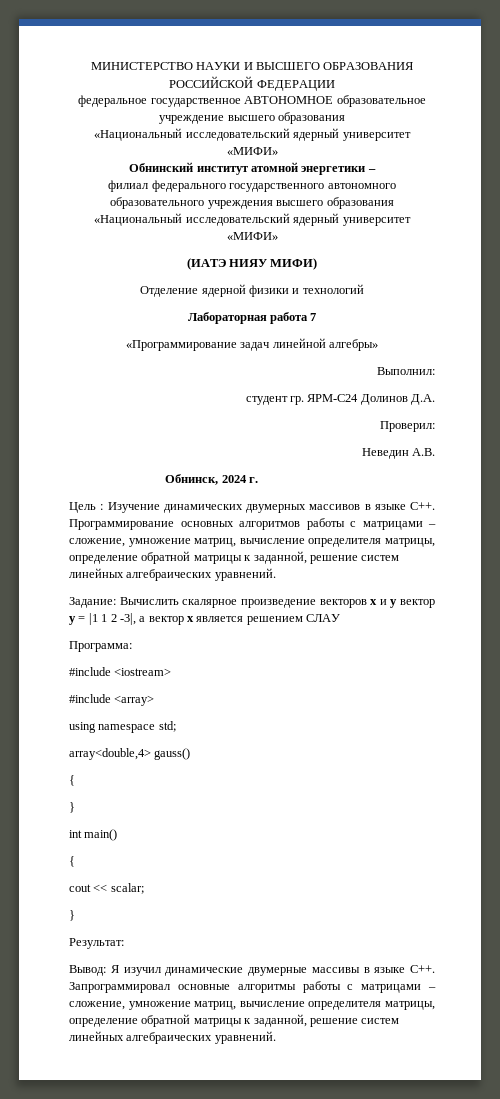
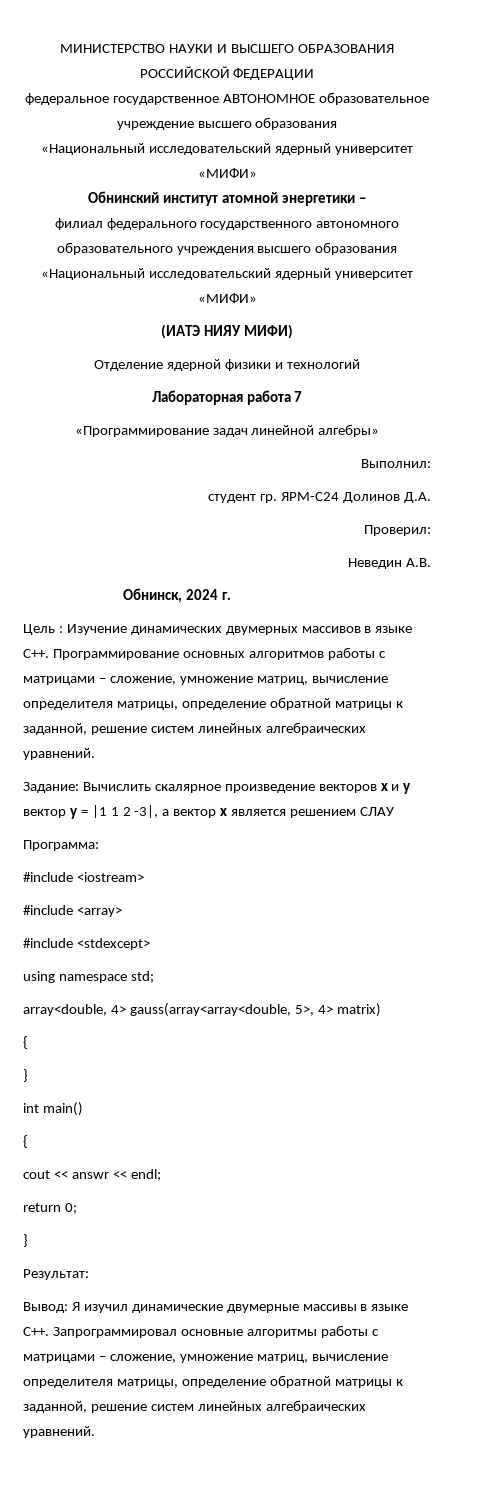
+ #include <stdexcept>
- array<double,4> gauss()
+ array<double, 4> gauss(array<array<double, 5>, 4> matrix)
- cout << scalar;
+ cout << answr << endl;
+ return 0;

